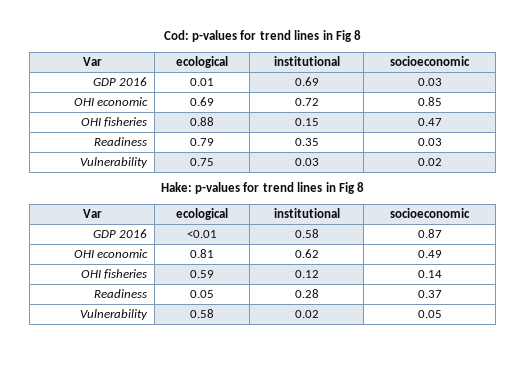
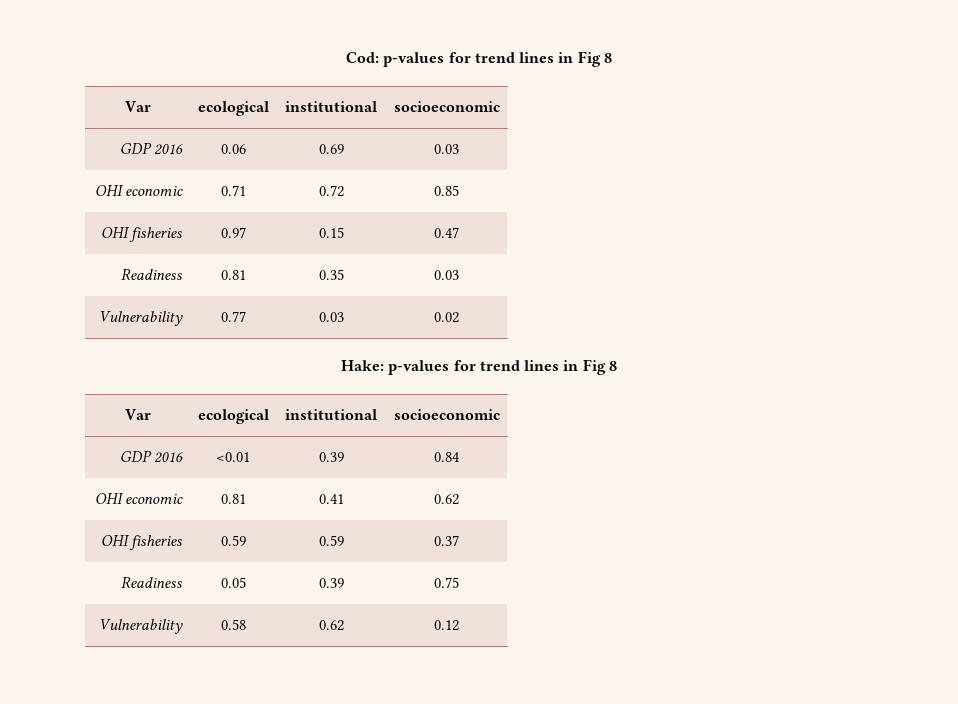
- GDP 2016 | 0.01 | 0.69 | 0.03
+ GDP 2016 | 0.06 | 0.69 | 0.03
- OHI economic | 0.69 | 0.72 | 0.85
+ OHI economic | 0.71 | 0.72 | 0.85
- OHI fisheries | 0.88 | 0.15 | 0.47
+ OHI fisheries | 0.97 | 0.15 | 0.47
- Readiness | 0.79 | 0.35 | 0.03
+ Readiness | 0.81 | 0.35 | 0.03
- Vulnerability | 0.75 | 0.03 | 0.02
+ Vulnerability | 0.77 | 0.03 | 0.02
- GDP 2016 | <0.01 | 0.58 | 0.87
+ GDP 2016 | <0.01 | 0.39 | 0.84
- OHI economic | 0.81 | 0.62 | 0.49
+ OHI economic | 0.81 | 0.41 | 0.62
- OHI fisheries | 0.59 | 0.12 | 0.14
+ OHI fisheries | 0.59 | 0.59 | 0.37
- Readiness | 0.05 | 0.28 | 0.37
+ Readiness | 0.05 | 0.39 | 0.75
- Vulnerability | 0.58 | 0.02 | 0.05
+ Vulnerability | 0.58 | 0.62 | 0.12

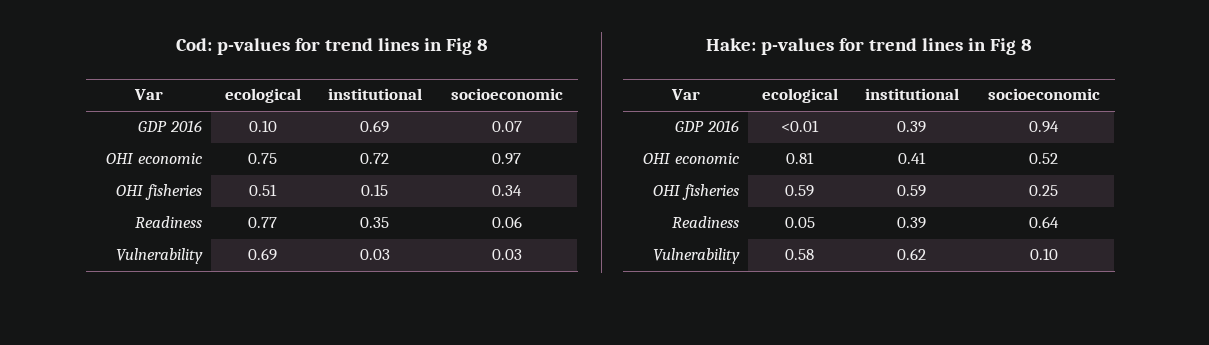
- GDP 2016 | 0.06 | 0.69 | 0.03
- OHI economic | 0.71 | 0.72 | 0.85
- OHI fisheries | 0.97 | 0.15 | 0.47
- Readiness | 0.81 | 0.35 | 0.03
- Vulnerability | 0.77 | 0.03 | 0.02
+ GDP 2016 | 0.10 | 0.69 | 0.07
+ OHI economic | 0.75 | 0.72 | 0.97
+ OHI fisheries | 0.51 | 0.15 | 0.34
+ Readiness | 0.77 | 0.35 | 0.06
+ Vulnerability | 0.69 | 0.03 | 0.03
- GDP 2016 | <0.01 | 0.39 | 0.84
+ GDP 2016 | <0.01 | 0.39 | 0.94
- OHI economic | 0.81 | 0.41 | 0.62
+ OHI economic | 0.81 | 0.41 | 0.52
- OHI fisheries | 0.59 | 0.59 | 0.37
+ OHI fisheries | 0.59 | 0.59 | 0.25
- Readiness | 0.05 | 0.39 | 0.75
+ Readiness | 0.05 | 0.39 | 0.64
- Vulnerability | 0.58 | 0.62 | 0.12
+ Vulnerability | 0.58 | 0.62 | 0.10

